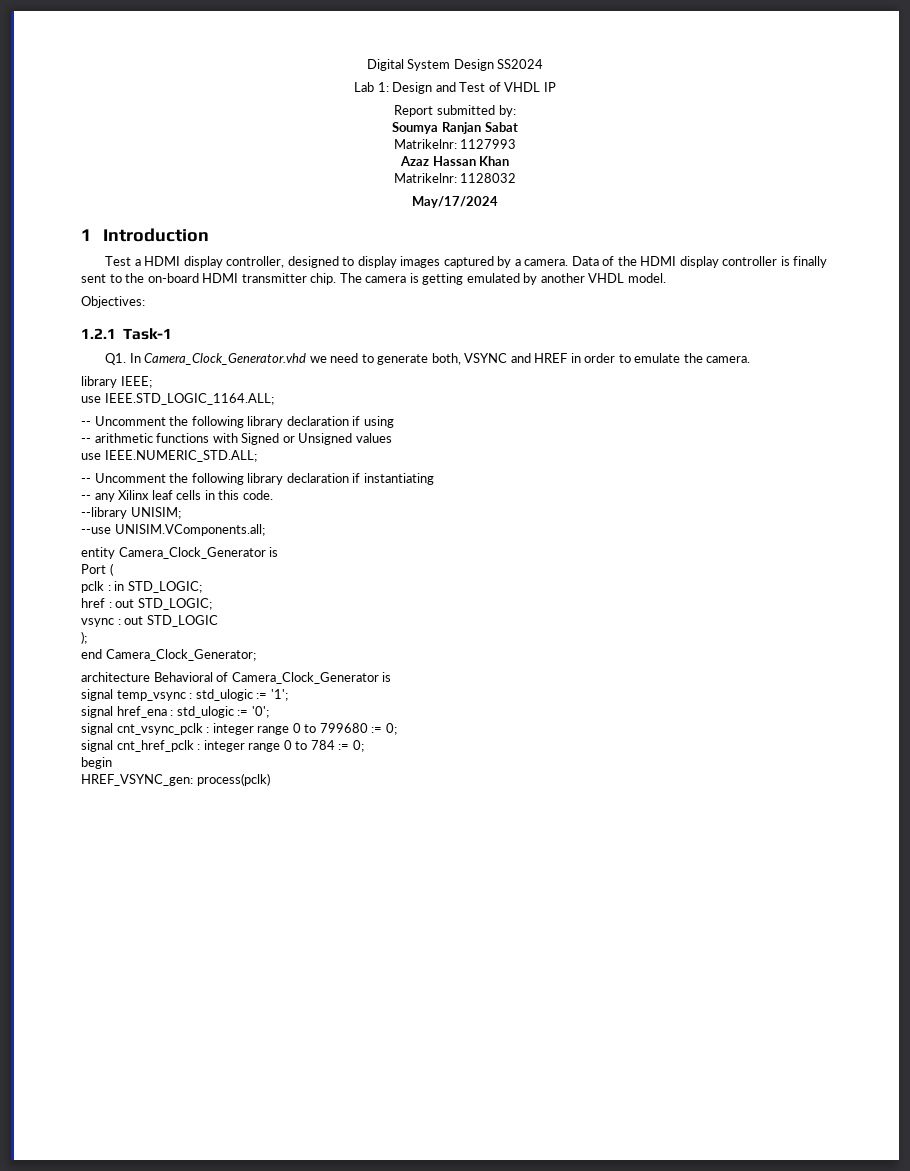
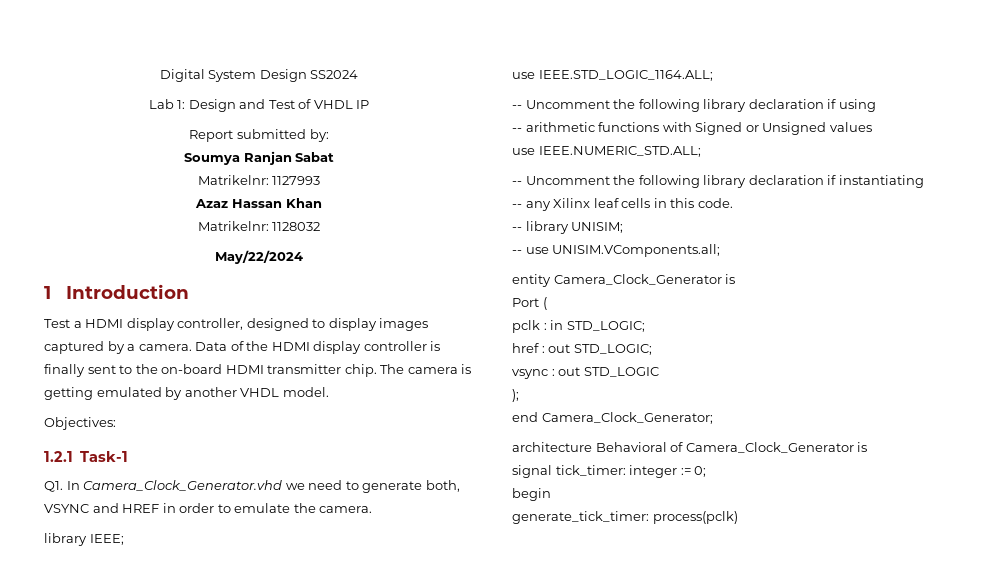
- May/17/2024
+ May/22/2024
- --library UNISIM;
+ -- library UNISIM;
- --use UNISIM.VComponents.all;
+ -- use UNISIM.VComponents.all;
- signal temp_vsync : std_ulogic := '1';
- signal href_ena : std_ulogic := '0';
- signal cnt_vsync_pclk : integer range 0 to 799680 := 0;
- signal cnt_href_pclk : integer range 0 to 784 := 0;
+ signal tick_timer: integer := 0;
- HREF_VSYNC_gen: process(pclk)
+ generate_tick_timer: process(pclk)

